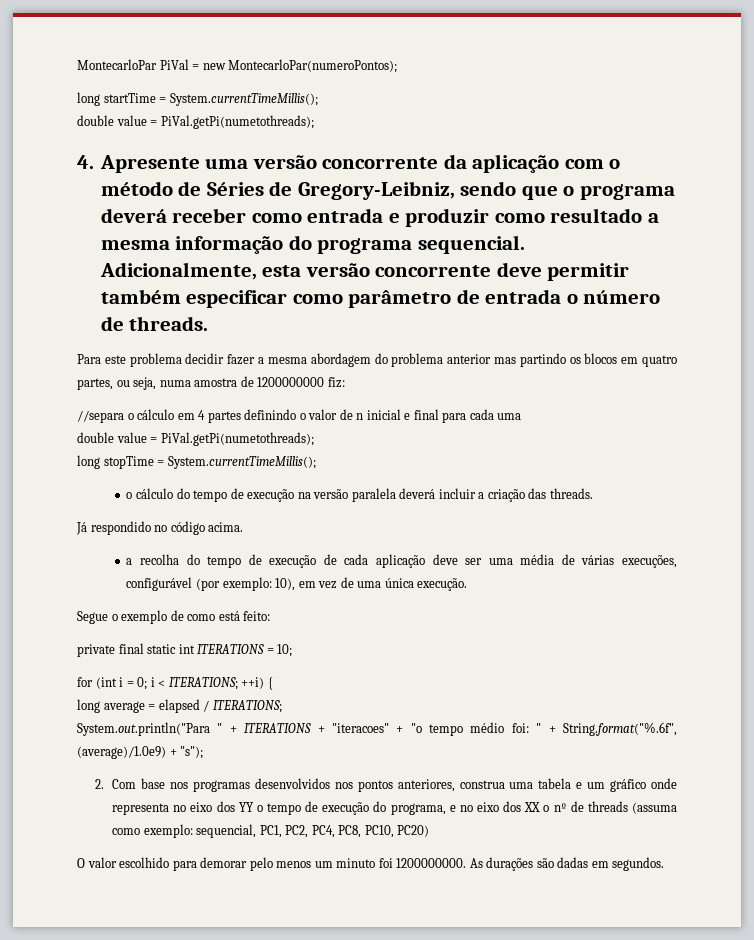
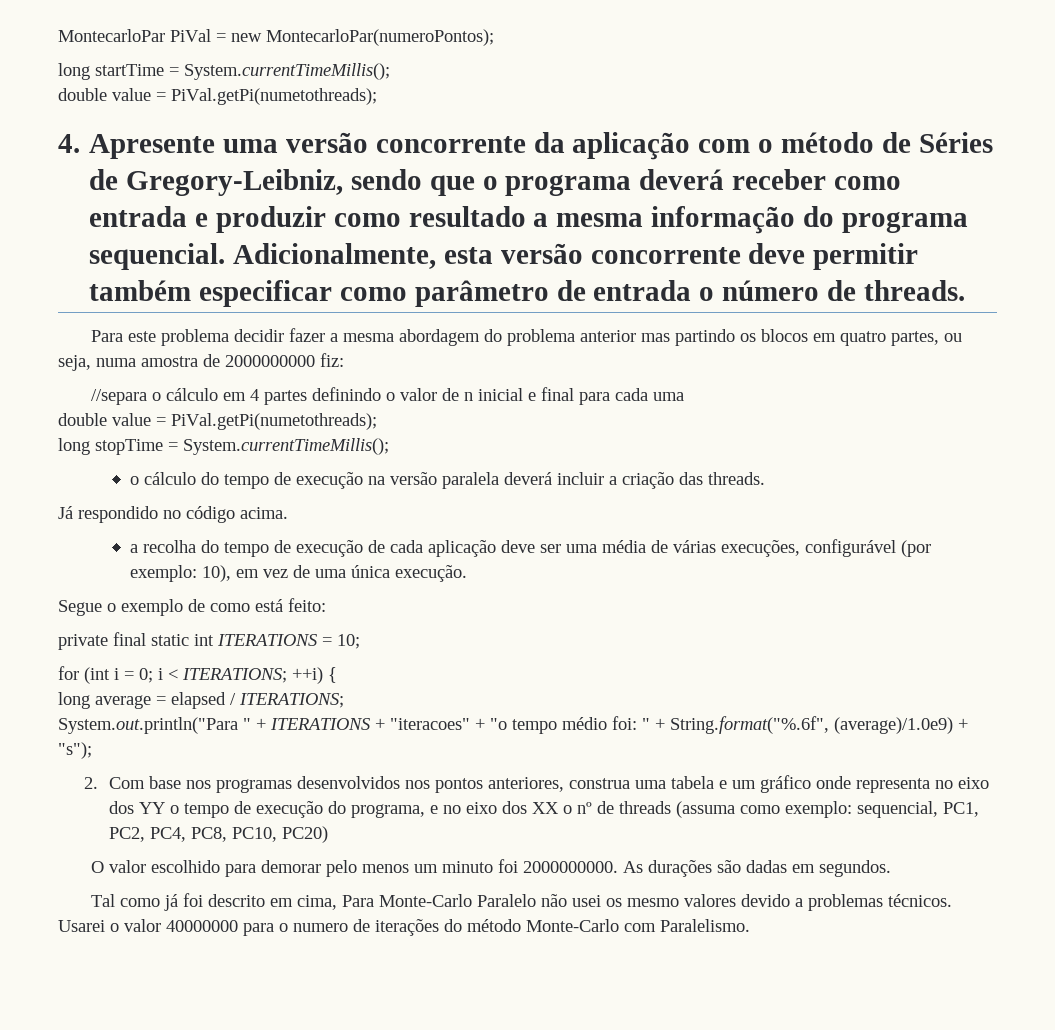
- Para este problema decidir fazer a mesma abordagem do problema anterior mas partindo os blocos em quatro partes, ou seja, numa amostra de 1200000000 fiz:
+ Para este problema decidir fazer a mesma abordagem do problema anterior mas partindo os blocos em quatro partes, ou seja, numa amostra de 2000000000 fiz:
- O valor escolhido para demorar pelo menos um minuto foi 1200000000.
+ O valor escolhido para demorar pelo menos um minuto foi 2000000000.
+ Tal como já foi descrito em cima, Para Monte-Carlo Paralelo não usei os mesmo valores devido a problemas técnicos. Usarei o valor 40000000 para o numero de iterações do método Monte-Carlo com Paralelismo.

